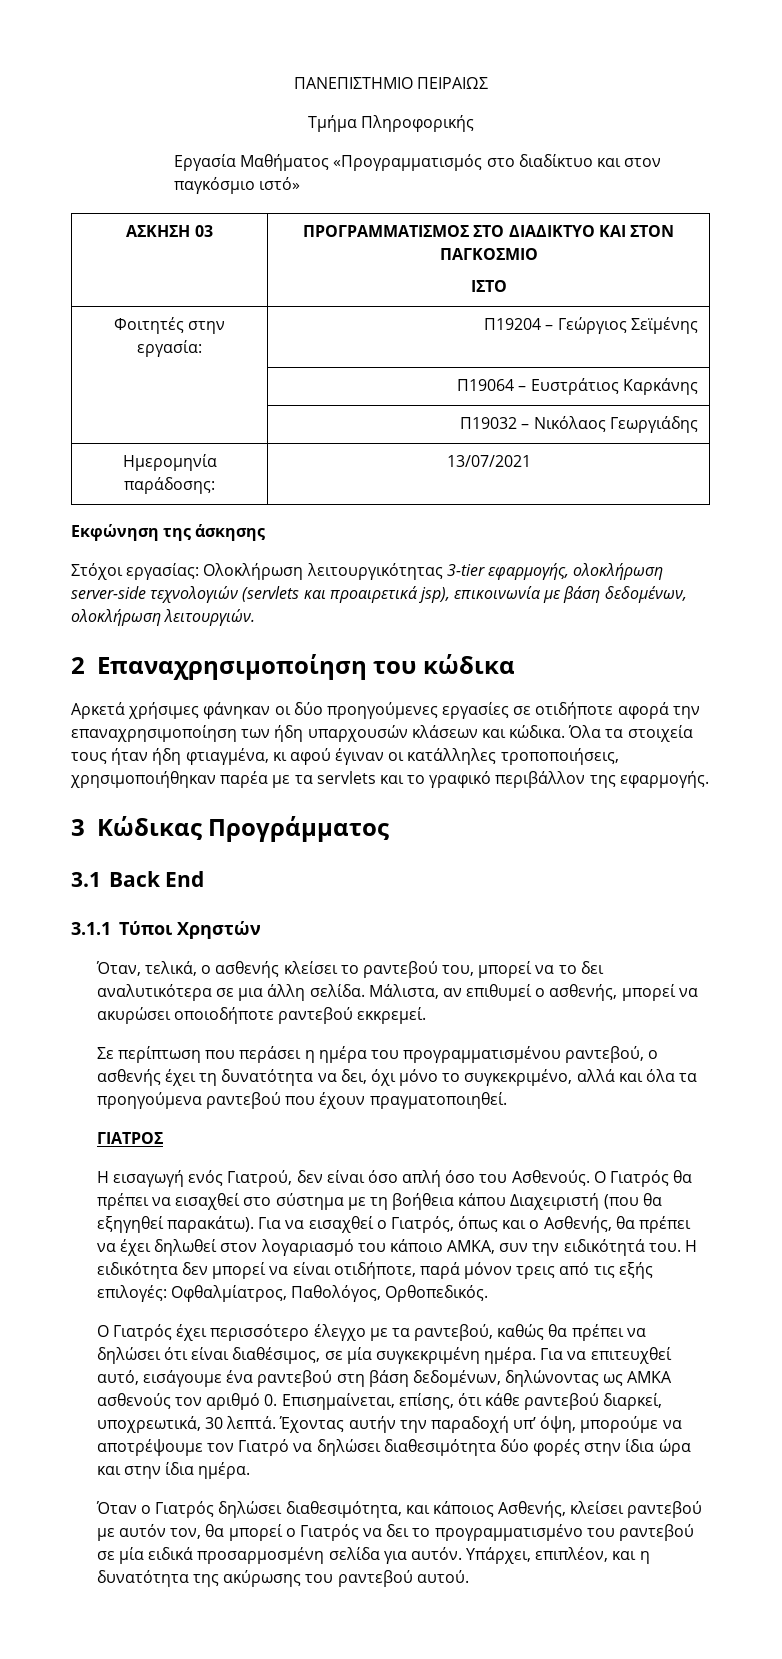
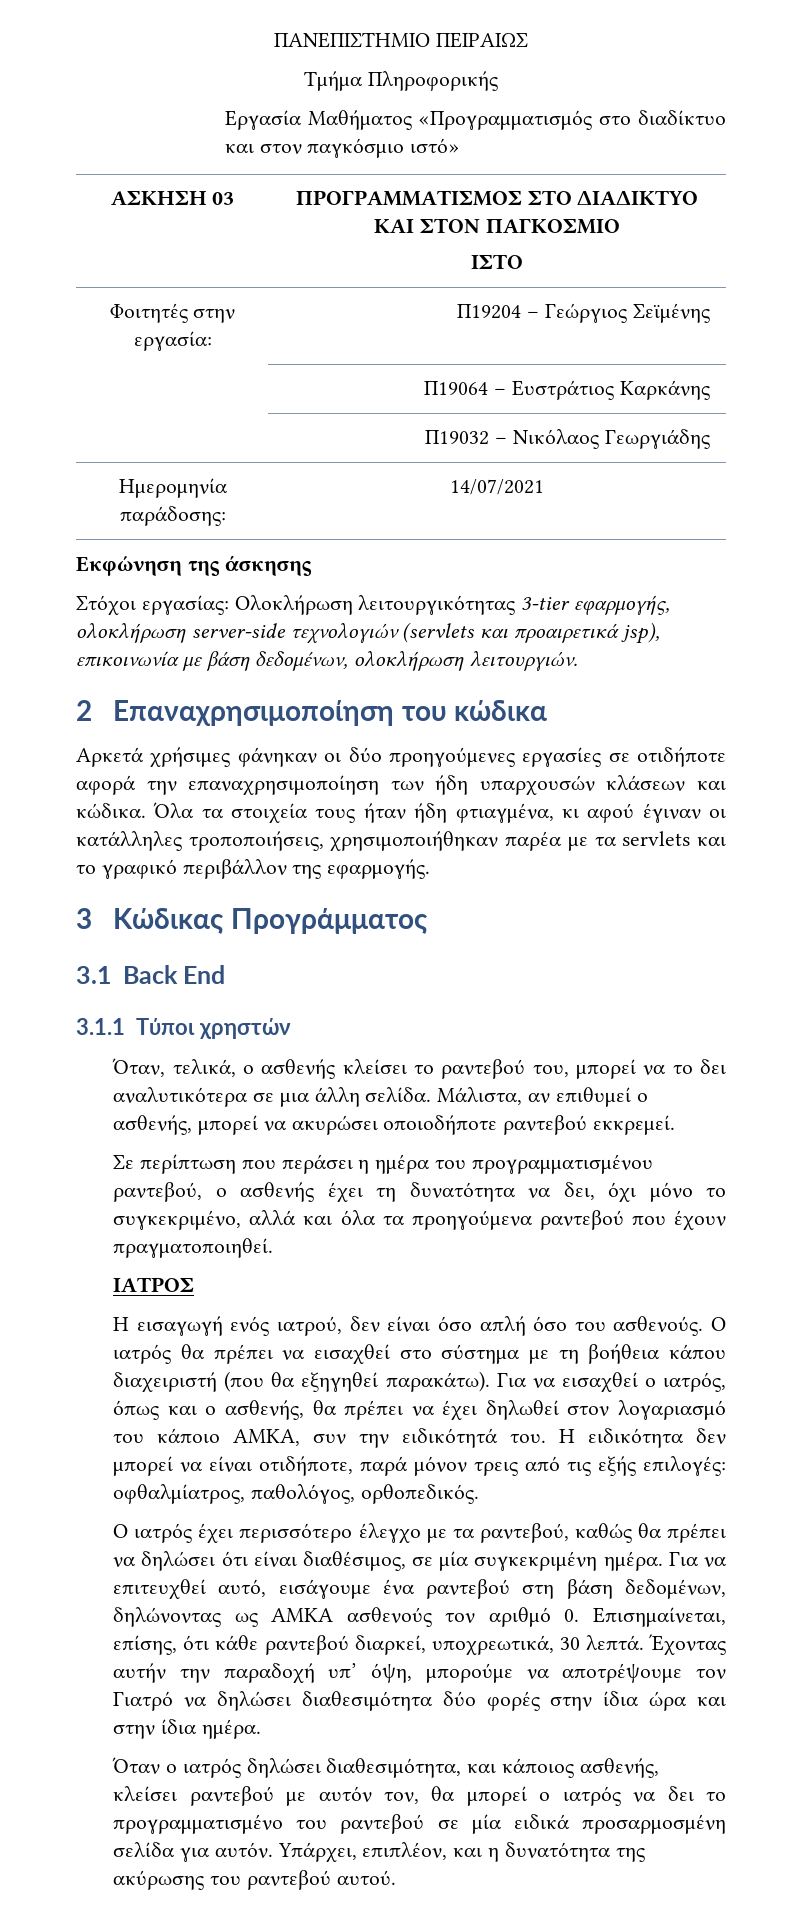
- Ημερομηνία παράδοσης: | 13/07/2021
+ Ημερομηνία παράδοσης: | 14/07/2021
- 3.1.1 Τύποι Χρηστών
+ 3.1.1 Τύποι χρηστών
- ΓΙΑΤΡΟΣ
+ ΙΑΤΡΟΣ
- Η εισαγωγή ενός Γιατρού, δεν είναι όσο απλή όσο του Ασθενούς. Ο Γιατρός θα πρέπει να εισαχθεί στο σύστημα με τη βοήθεια κάπου Διαχειριστή (που θα εξηγηθεί παρακάτω).
+ Η εισαγωγή ενός ιατρού, δεν είναι όσο απλή όσο του ασθενούς. Ο ιατρός θα πρέπει να εισαχθεί στο σύστημα με τη βοήθεια κάπου διαχειριστή (που θα εξηγηθεί παρακάτω).
- Για να εισαχθεί ο Γιατρός, όπως και ο Ασθενής, θα πρέπει να έχει δηλωθεί στον λογαριασμό του κάποιο ΑΜΚΑ, συν την ειδικότητά του.
+ Για να εισαχθεί ο ιατρός, όπως και ο ασθενής, θα πρέπει να έχει δηλωθεί στον λογαριασμό του κάποιο ΑΜΚΑ, συν την ειδικότητά του.
- Η ειδικότητα δεν μπορεί να είναι οτιδήποτε, παρά μόνον τρεις από τις εξής επιλογές: Οφθαλμίατρος, Παθολόγος, Ορθοπεδικός.
- Ο Γιατρός έχει περισσότερο έλεγχο με τα ραντεβού, καθώς θα πρέπει να δηλώσει ότι είναι διαθέσιμος, σε μία συγκεκριμένη ημέρα.
+ Η ειδικότητα δεν μπορεί να είναι οτιδήποτε, παρά μόνον τρεις από τις εξής επιλογές: οφθαλμίατρος, παθολόγος, ορθοπεδικός.
+ Ο ιατρός έχει περισσότερο έλεγχο με τα ραντεβού, καθώς θα πρέπει να δηλώσει ότι είναι διαθέσιμος, σε μία συγκεκριμένη ημέρα.
- Όταν ο Γιατρός δηλώσει διαθεσιμότητα, και κάποιος Ασθενής, κλείσει ραντεβού με αυτόν τον, θα μπορεί ο Γιατρός να δει το προγραμματισμένο του ραντεβού σε μία ειδικά προσαρμοσμένη σελίδα για αυτόν.
+ Όταν ο ιατρός δηλώσει διαθεσιμότητα, και κάποιος ασθενής, κλείσει ραντεβού με αυτόν τον, θα μπορεί ο ιατρός να δει το προγραμματισμένο του ραντεβού σε μία ειδικά προσαρμοσμένη σελίδα για αυτόν.

